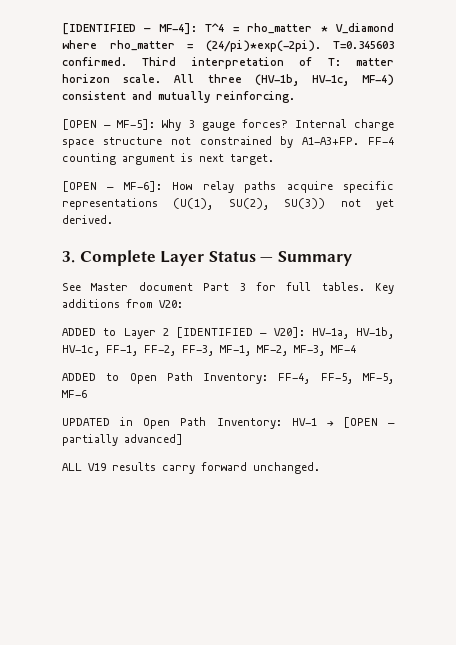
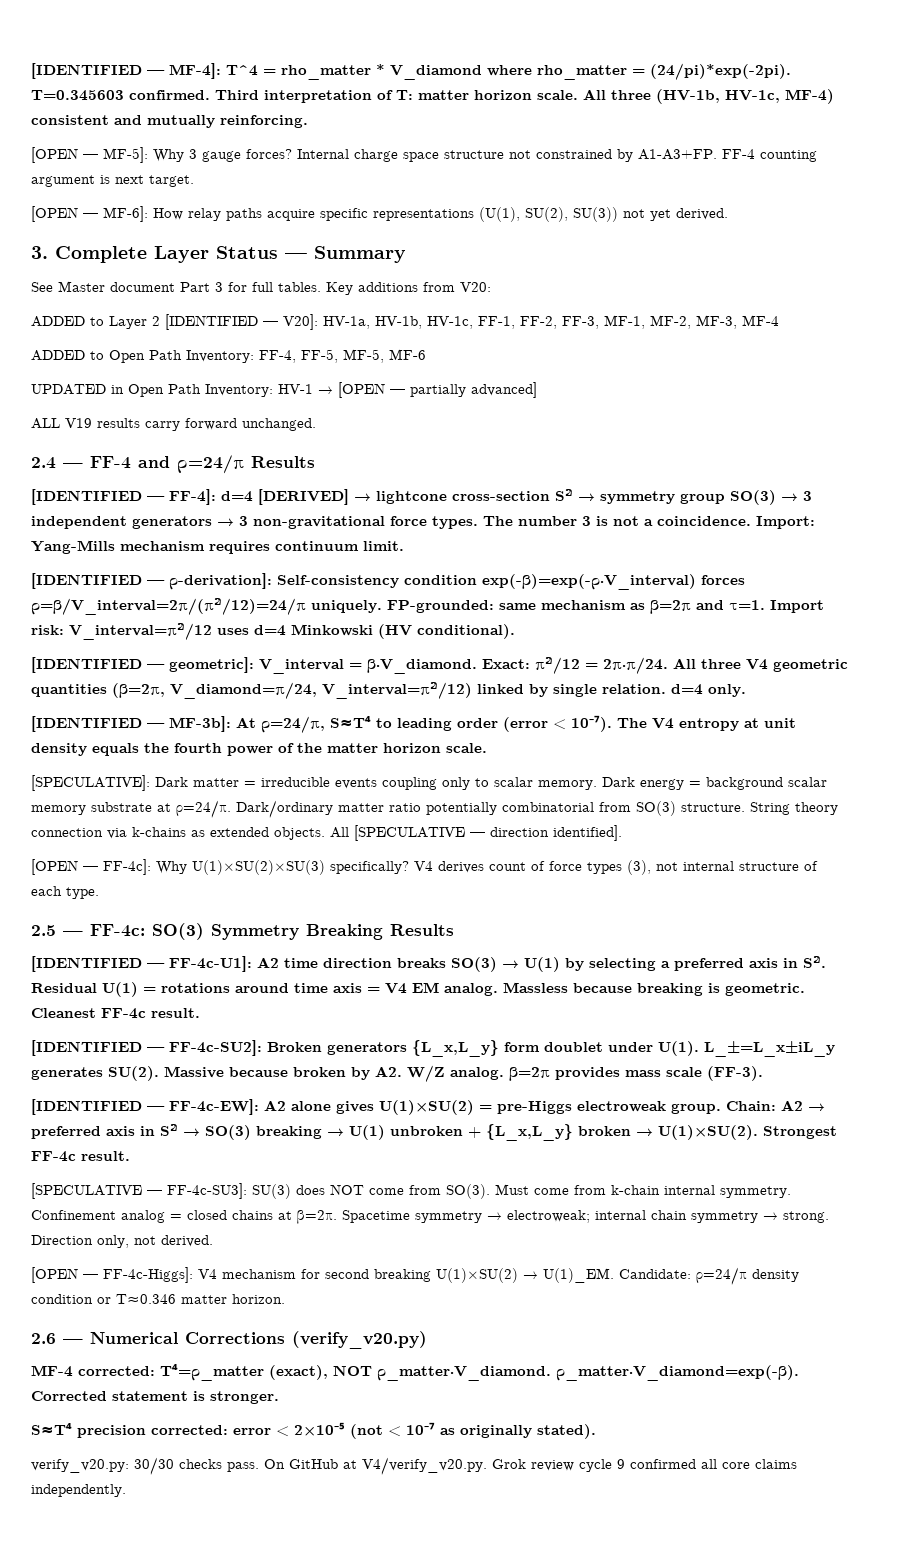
+ 2.4 — FF-4 and ρ=24/π Results
+ [IDENTIFIED — FF-4]: d=4 [DERIVED] → lightcone cross-section S² → symmetry group SO(3) → 3 independent generators → 3 non-gravitational force types. The number 3 is not a coincidence. Import: Yang-Mills mechanism requires continuum limit.
+ [IDENTIFIED — ρ-derivation]: Self-consistency condition exp(-β)=exp(-ρ·V_interval) forces ρ=β/V_interval=2π/(π²/12)=24/π uniquely. FP-grounded: same mechanism as β=2π and τ=1. Import risk: V_interval=π²/12 uses d=4 Minkowski (HV conditional).
+ [IDENTIFIED — geometric]: V_interval = β·V_diamond. Exact: π²/12 = 2π·π/24. All three V4 geometric quantities (β=2π, V_diamond=π/24, V_interval=π²/12) linked by single relation. d=4 only.
+ [IDENTIFIED — MF-3b]: At ρ=24/π, S≈T⁴ to leading order (error < 10⁻⁷). The V4 entropy at unit density equals the fourth power of the matter horizon scale.
+ [SPECULATIVE]: Dark matter = irreducible events coupling only to scalar memory. Dark energy = background scalar memory substrate at ρ=24/π. Dark/ordinary matter ratio potentially combinatorial from SO(3) structure. String theory connection via k-chains as extended objects. All [SPECULATIVE — direction identified].
+ [OPEN — FF-4c]: Why U(1)×SU(2)×SU(3) specifically? V4 derives count of force types (3), not internal structure of each type.
+ 2.5 — FF-4c: SO(3) Symmetry Breaking Results
+ [IDENTIFIED — FF-4c-U1]: A2 time direction breaks SO(3) → U(1) by selecting a preferred axis in S². Residual U(1) = rotations around time axis = V4 EM analog. Massless because breaking is geometric. Cleanest FF-4c result.
+ [IDENTIFIED — FF-4c-SU2]: Broken generators {L_x,L_y} form doublet under U(1). L_±=L_x±iL_y generates SU(2). Massive because broken by A2. W/Z analog. β=2π provides mass scale (FF-3).
+ [IDENTIFIED — FF-4c-EW]: A2 alone gives U(1)×SU(2) = pre-Higgs electroweak group. Chain: A2 → preferred axis in S² → SO(3) breaking → U(1) unbroken + {L_x,L_y} broken → U(1)×SU(2). Strongest FF-4c result.
+ [SPECULATIVE — FF-4c-SU3]: SU(3) does NOT come from SO(3). Must come from k-chain internal symmetry. Confinement analog = closed chains at β=2π. Spacetime symmetry → electroweak; internal chain symmetry → strong. Direction only, not derived.
+ [OPEN — FF-4c-Higgs]: V4 mechanism for second breaking U(1)×SU(2) → U(1)_EM. Candidate: ρ=24/π density condition or T≈0.346 matter horizon.
+ 2.6 — Numerical Corrections (verify_v20.py)
+ MF-4 corrected: T⁴=ρ_matter (exact), NOT ρ_matter·V_diamond. ρ_matter·V_diamond=exp(-β). Corrected statement is stronger.
+ S≈T⁴ precision corrected: error < 2×10⁻⁵ (not < 10⁻⁷ as originally stated).
+ verify_v20.py: 30/30 checks pass. On GitHub at V4/verify_v20.py. Grok review cycle 9 confirmed all core claims independently.

